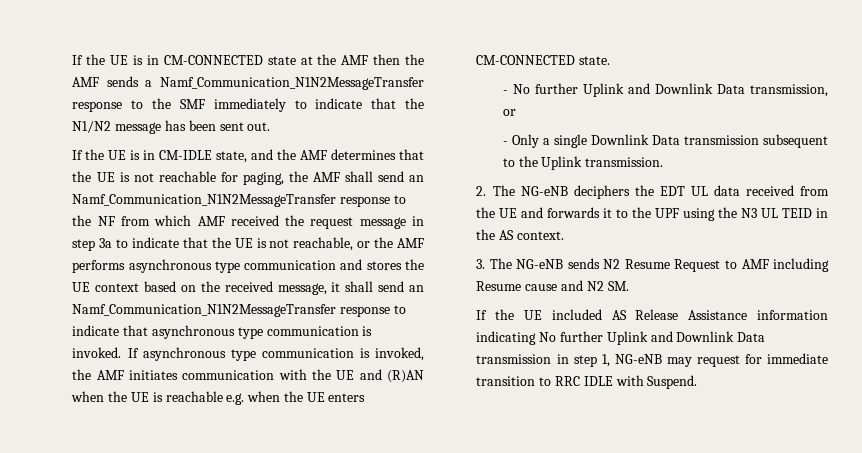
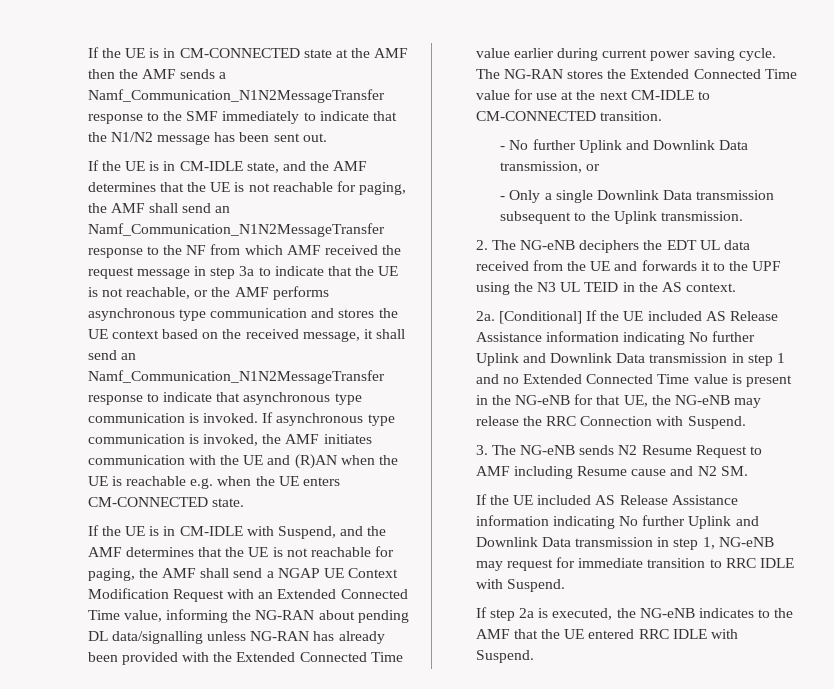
+ If the UE is in CM-IDLE with Suspend, and the AMF determines that the UE is not reachable for paging, the AMF shall send a NGAP UE Context Modification Request with an Extended Connected Time value, informing the NG-RAN about pending DL data/signalling unless NG-RAN has already been provided with the Extended Connected Time value earlier during current power saving cycle. The NG-RAN stores the Extended Connected Time value for use at the next CM-IDLE to CM-CONNECTED transition.
+ 2a. [Conditional] If the UE included AS Release Assistance information indicating No further Uplink and Downlink Data transmission in step 1 and no Extended Connected Time value is present in the NG-eNB for that UE, the NG-eNB may release the RRC Connection with Suspend.
+ If step 2a is executed, the NG-eNB indicates to the AMF that the UE entered RRC IDLE with Suspend.

